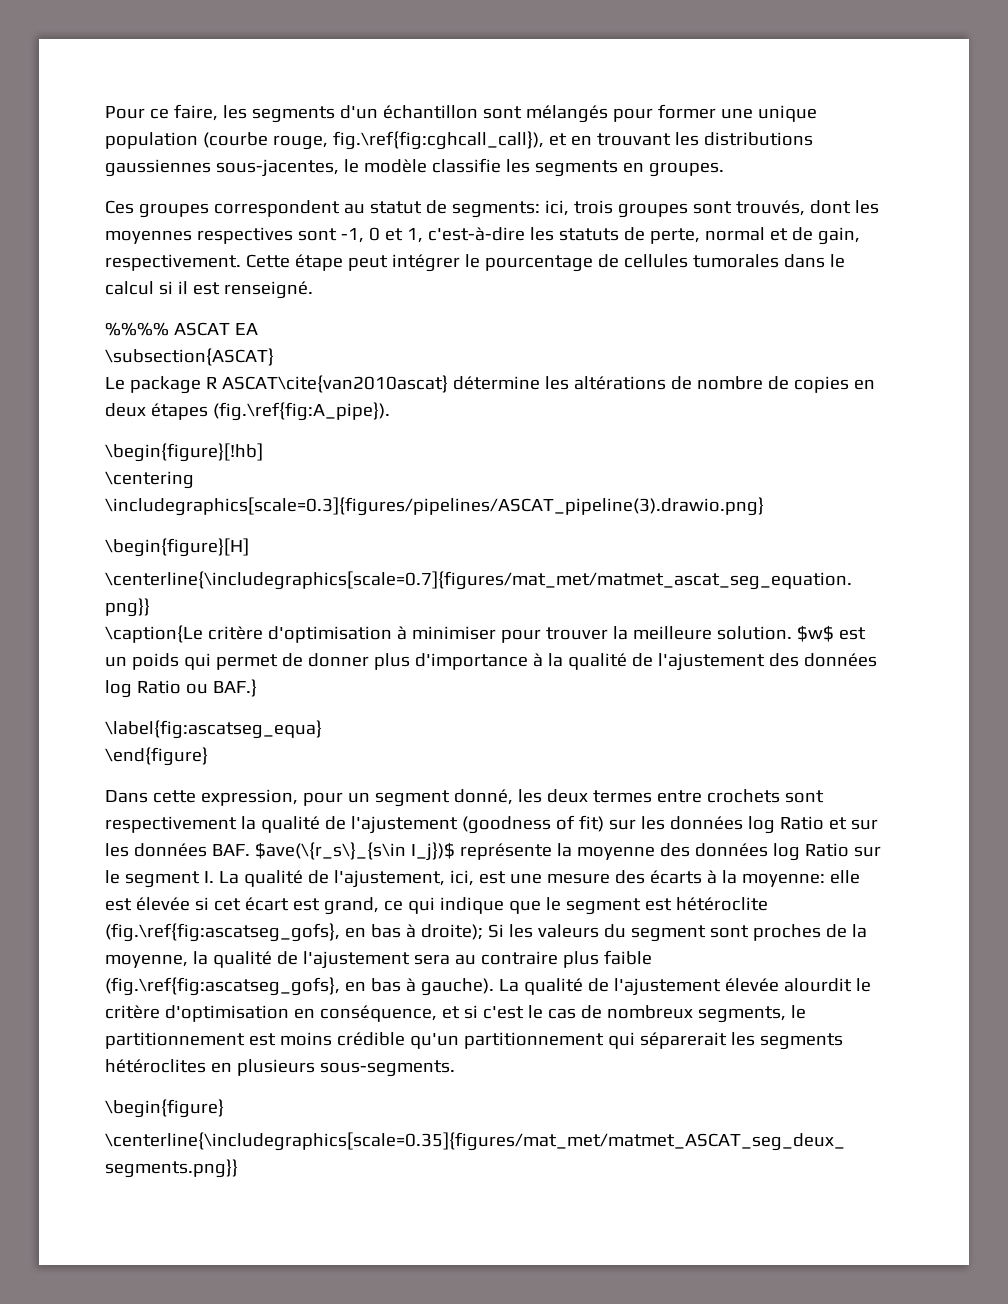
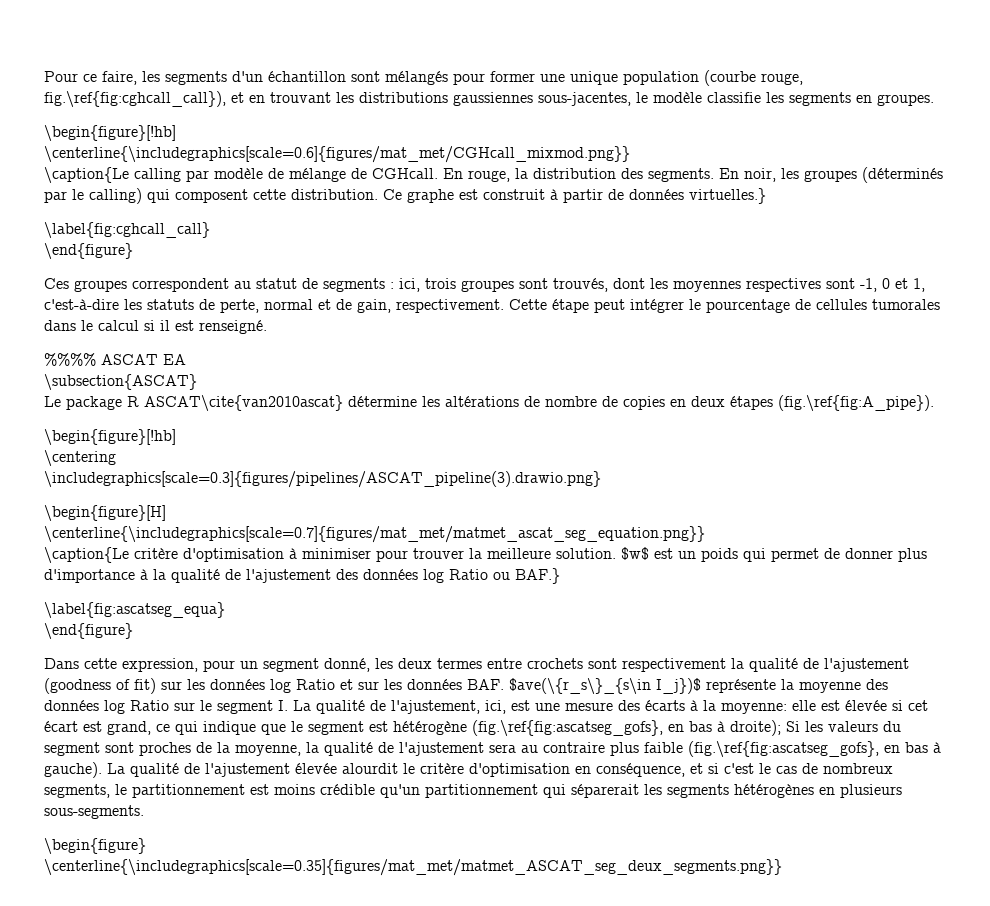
  Pour ce faire, les segments d'un échantillon sont mélangés pour former une unique population (courbe rouge, fig.\ref{fig:cghcall_call}), et en trouvant les distributions gaussiennes sous-jacentes, le modèle classifie les segments en groupes.
+ \begin{figure}[!hb]
+ \centerline{\includegraphics[scale=0.6]{figures/mat_met/CGHcall_mixmod.png}}
+ \caption{Le calling par modèle de mélange de CGHcall. En rouge, la distribution des segments. En noir, les groupes (déterminés par le calling) qui composent cette distribution. Ce graphe est construit à partir de données virtuelles.}
+ \label{fig:cghcall_call}
+ \end{figure}
- Ces groupes correspondent au statut de segments: ici, trois groupes sont trouvés, dont les moyennes respectives sont -1, 0 et 1, c'est-à-dire les statuts de perte, normal et de gain, respectivement.
+ Ces groupes correspondent au statut de segments : ici, trois groupes sont trouvés, dont les moyennes respectives sont -1, 0 et 1, c'est-à-dire les statuts de perte, normal et de gain, respectivement.
- elle est élevée si cet écart est grand, ce qui indique que le segment est hétéroclite (fig.\ref{fig:ascatseg_gofs}, en bas à droite);
+ elle est élevée si cet écart est grand, ce qui indique que le segment est hétérogène (fig.\ref{fig:ascatseg_gofs}, en bas à droite);
- La qualité de l'ajustement élevée alourdit le critère d'optimisation en conséquence, et si c'est le cas de nombreux segments, le partitionnement est moins crédible qu'un partitionnement qui séparerait les segments hétéroclites en plusieurs sous-segments.
+ La qualité de l'ajustement élevée alourdit le critère d'optimisation en conséquence, et si c'est le cas de nombreux segments, le partitionnement est moins crédible qu'un partitionnement qui séparerait les segments hétérogènes en plusieurs sous-segments.

